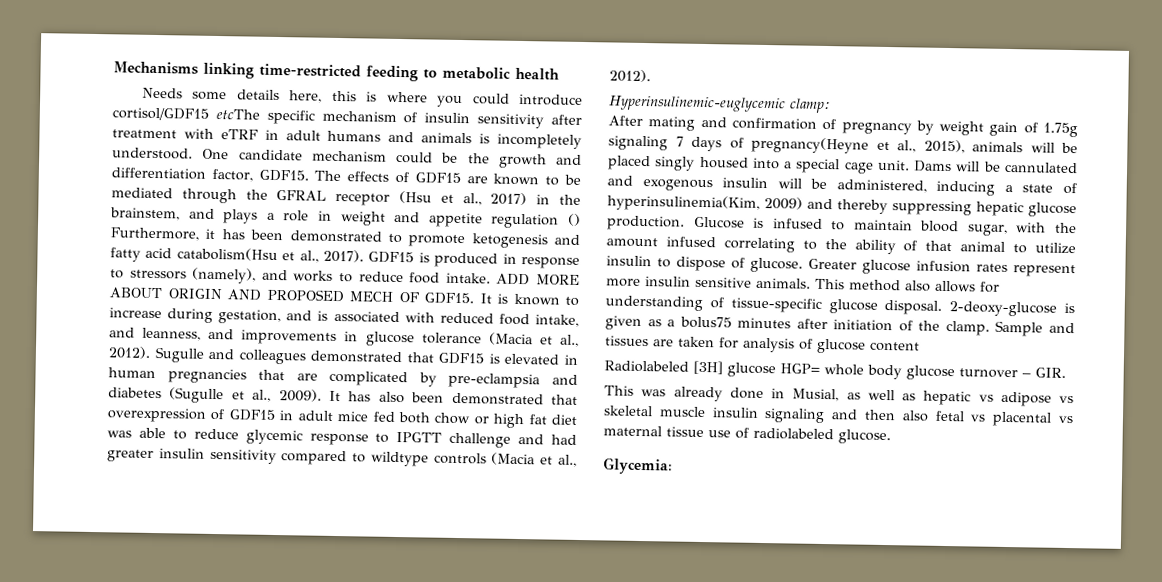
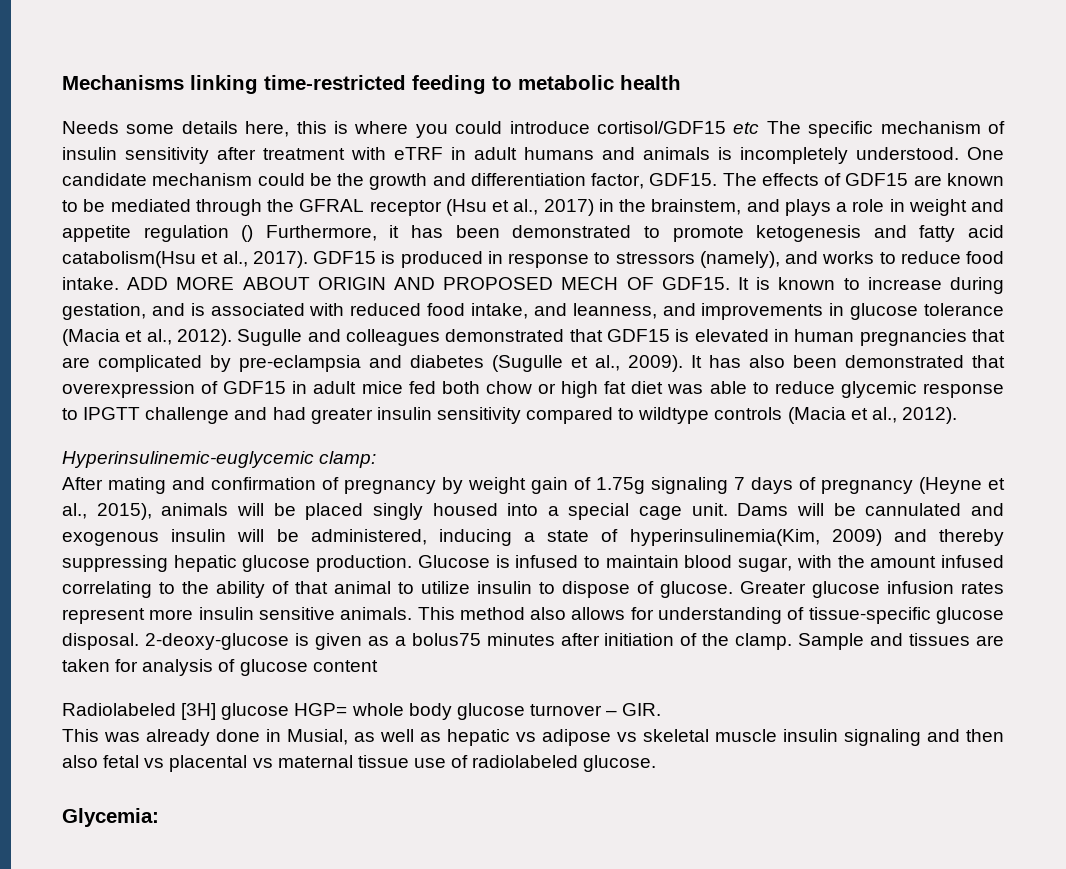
- Needs some details here, this is where you could introduce cortisol/GDF15 etcThe specific mechanism of insulin sensitivity after treatment with eTRF in adult humans and animals is incompletely understood.
+ Needs some details here, this is where you could introduce cortisol/GDF15 etc The specific mechanism of insulin sensitivity after treatment with eTRF in adult humans and animals is incompletely understood.
- After mating and confirmation of pregnancy by weight gain of 1.75g signaling 7 days of pregnancy(Heyne et al., 2015), animals will be placed singly housed into a special cage unit.
+ After mating and confirmation of pregnancy by weight gain of 1.75g signaling 7 days of pregnancy (Heyne et al., 2015), animals will be placed singly housed into a special cage unit.

